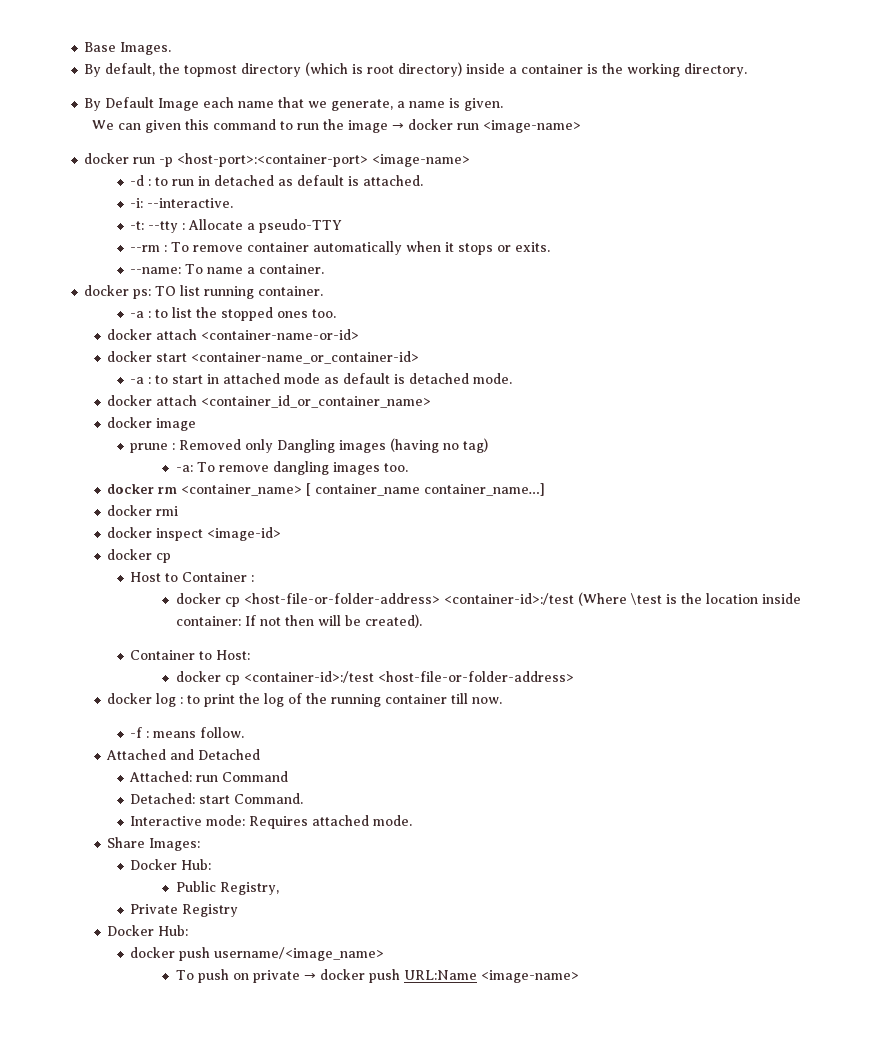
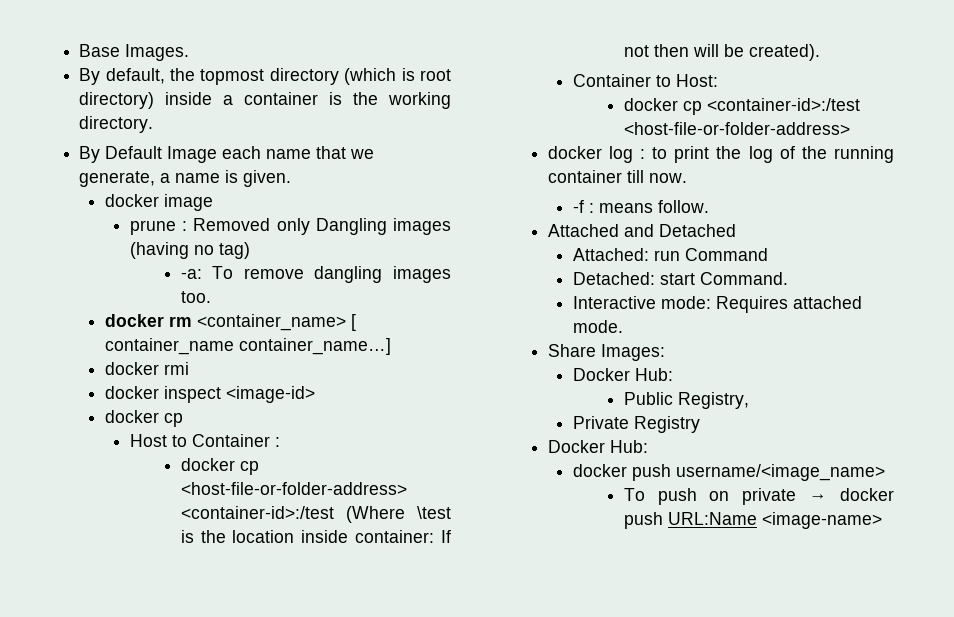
- We can given this command to run the image → docker run <image-name>
- docker run -p <host-port>:<container-port> <image-name>
- -d : to run in detached as default is attached.
- -i: --interactive.
- -t: --tty : Allocate a pseudo-TTY
- --rm : To remove container automatically when it stops or exits.
- --name: To name a container.
- docker ps: TO list running container.
- -a : to list the stopped ones too.
- docker attach <container-name-or-id>
- docker start <container-name_or_container-id>
- -a : to start in attached mode as default is detached mode.
- docker attach <container_id_or_container_name>

